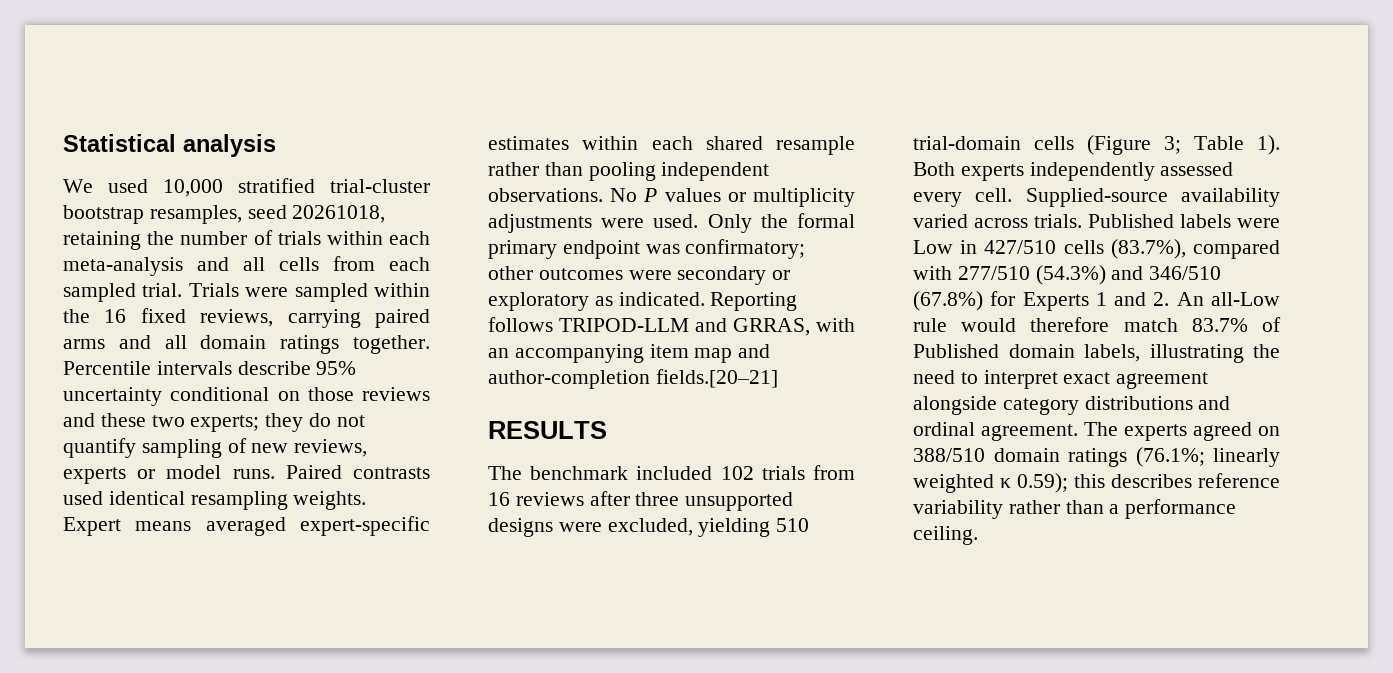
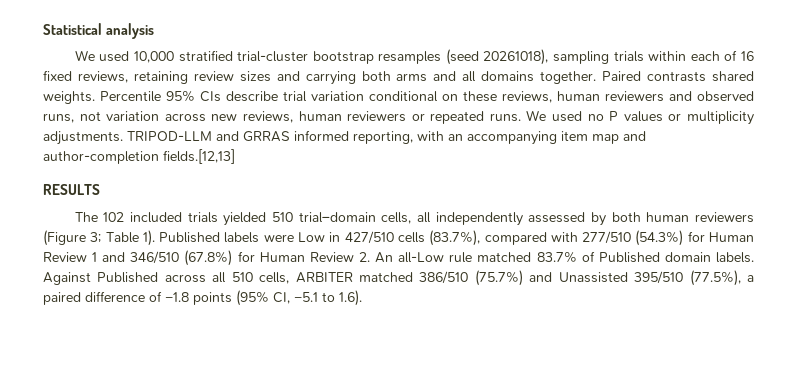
- We used 10,000 stratified trial-cluster bootstrap resamples, seed 20261018, retaining the number of trials within each meta-analysis and all cells from each sampled trial. Trials were sampled within the 16 fixed reviews, carrying paired arms and all domain ratings together. Percentile intervals describe 95% uncertainty conditional on those reviews and these two experts; they do not quantify sampling of new reviews, experts or model runs. Paired contrasts used identical resampling weights. Expert means averaged expert-specific estimates within each shared resample rather than pooling independent observations. No P values or multiplicity adjustments were used. Only the formal primary endpoint was confirmatory; other outcomes were secondary or exploratory as indicated. Reporting follows TRIPOD-LLM and GRRAS, with an accompanying item map and author-completion fields.[20–21]
+ We used 10,000 stratified trial-cluster bootstrap resamples (seed 20261018), sampling trials within each of 16 fixed reviews, retaining review sizes and carrying both arms and all domains together. Paired contrasts shared weights. Percentile 95% CIs describe trial variation conditional on these reviews, human reviewers and observed runs, not variation across new reviews, human reviewers or repeated runs. We used no P values or multiplicity adjustments. TRIPOD-LLM and GRRAS informed reporting, with an accompanying item map and author-completion fields.[12,13]
- The benchmark included 102 trials from 16 reviews after three unsupported designs were excluded, yielding 510 trial-domain cells (Figure 3; Table 1). Both experts independently assessed every cell. Supplied-source availability varied across trials.
+ The 102 included trials yielded 510 trial–domain cells, all independently assessed by both human reviewers (Figure 3; Table 1).
- Published labels were Low in 427/510 cells (83.7%), compared with 277/510 (54.3%) and 346/510 (67.8%) for Experts 1 and 2. An all-Low rule would therefore match 83.7% of Published domain labels, illustrating the need to interpret exact agreement alongside category distributions and ordinal agreement. The experts agreed on 388/510 domain ratings (76.1%; linearly weighted κ 0.59); this describes reference variability rather than a performance ceiling.
+ Published labels were Low in 427/510 cells (83.7%), compared with 277/510 (54.3%) for Human Review 1 and 346/510 (67.8%) for Human Review 2. An all-Low rule matched 83.7% of Published domain labels. Against Published across all 510 cells, ARBITER matched 386/510 (75.7%) and Unassisted 395/510 (77.5%), a paired difference of −1.8 points (95% CI, −5.1 to 1.6).

